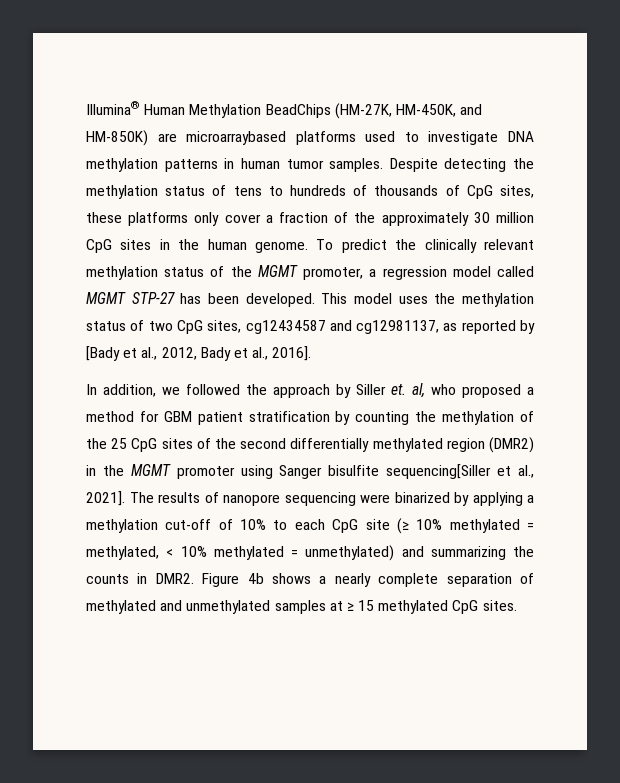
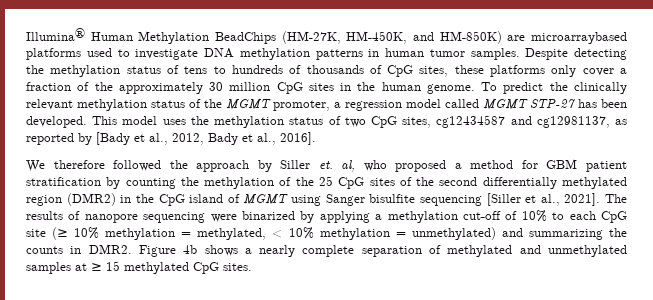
- In addition, we followed the approach by Siller et. al, who proposed a method for GBM patient stratification by counting the methylation of the 25 CpG sites of the second differentially methylated region (DMR2) in the MGMT promoter using Sanger bisulfite sequencing[Siller et al., 2021].
+ We therefore followed the approach by Siller et. al, who proposed a method for GBM patient stratification by counting the methylation of the 25 CpG sites of the second differentially methylated region (DMR2) in the CpG island of MGMT using Sanger bisulfite sequencing [Siller et al., 2021].
- The results of nanopore sequencing were binarized by applying a methylation cut-off of 10% to each CpG site (≥ 10% methylated = methylated, < 10% methylated = unmethylated) and summarizing the counts in DMR2.
+ The results of nanopore sequencing were binarized by applying a methylation cut-off of 10% to each CpG site (≥ 10% methylation = methylated, < 10% methylation = unmethylated) and summarizing the counts in DMR2.

